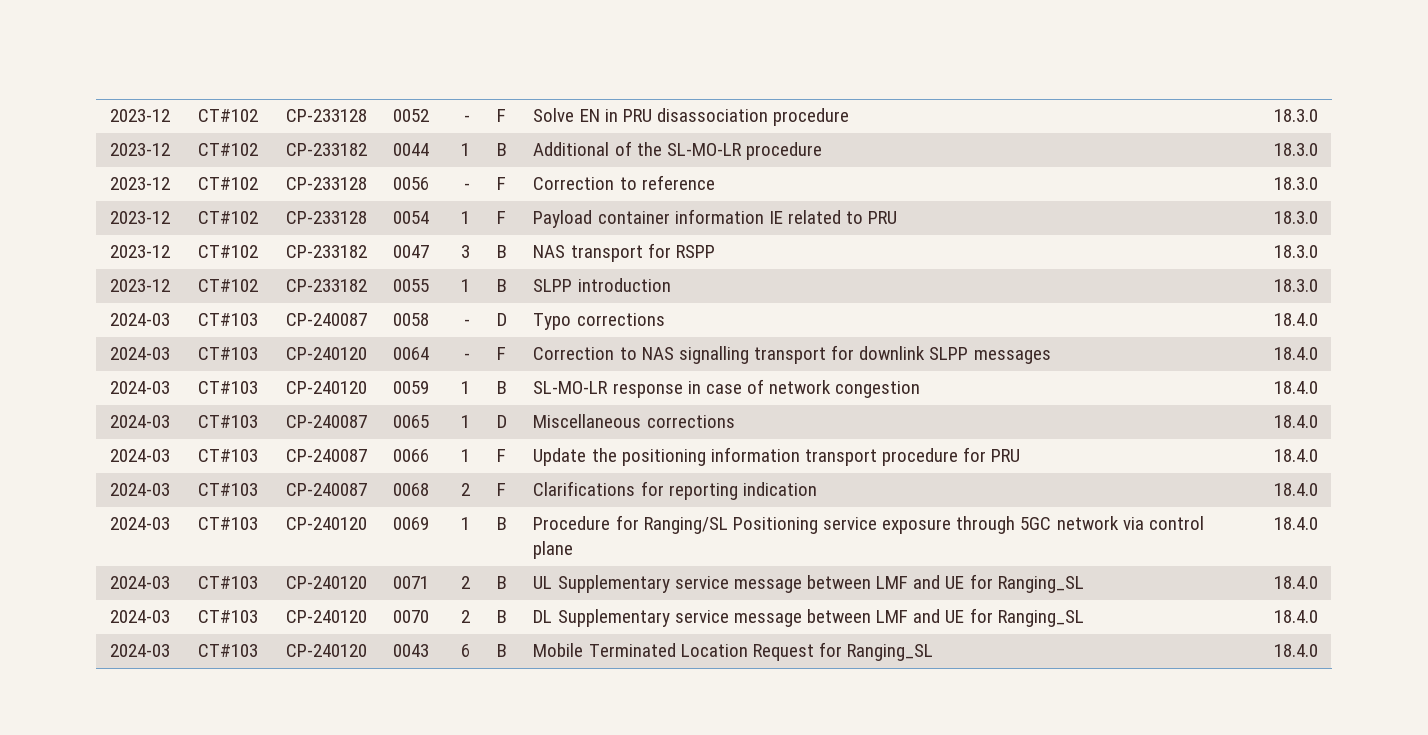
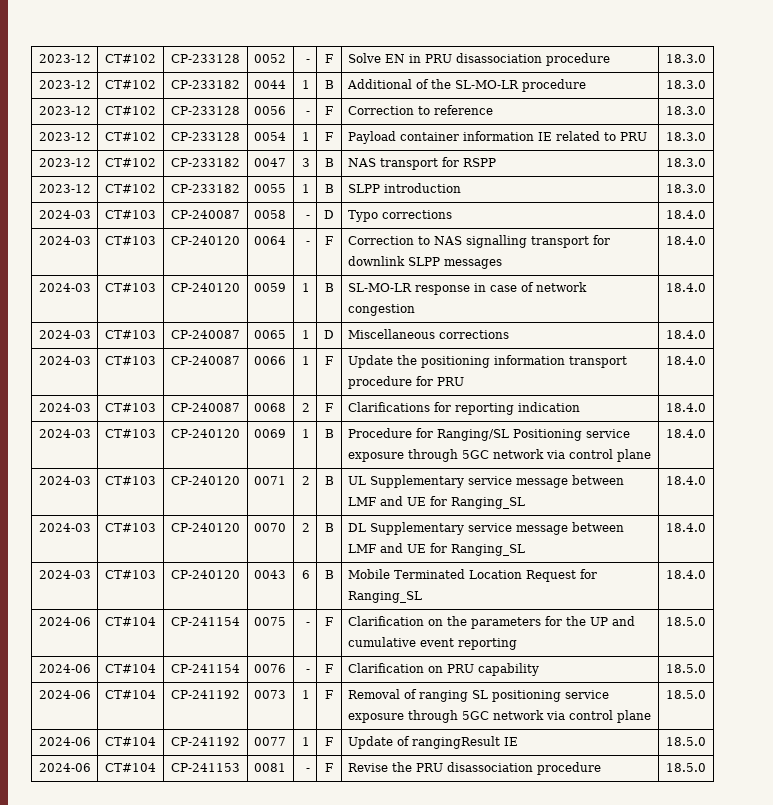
+ 2024-06 | CT#104 | CP-241154 | 0075 | - | F | Clarification on the parameters for the UP and cumulative event reporting | 18.5.0
+ 2024-06 | CT#104 | CP-241154 | 0076 | - | F | Clarification on PRU capability | 18.5.0
+ 2024-06 | CT#104 | CP-241192 | 0073 | 1 | F | Removal of ranging SL positioning service exposure through 5GC network via control plane | 18.5.0
+ 2024-06 | CT#104 | CP-241192 | 0077 | 1 | F | Update of rangingResult IE | 18.5.0
+ 2024-06 | CT#104 | CP-241153 | 0081 | - | F | Revise the PRU disassociation procedure | 18.5.0

